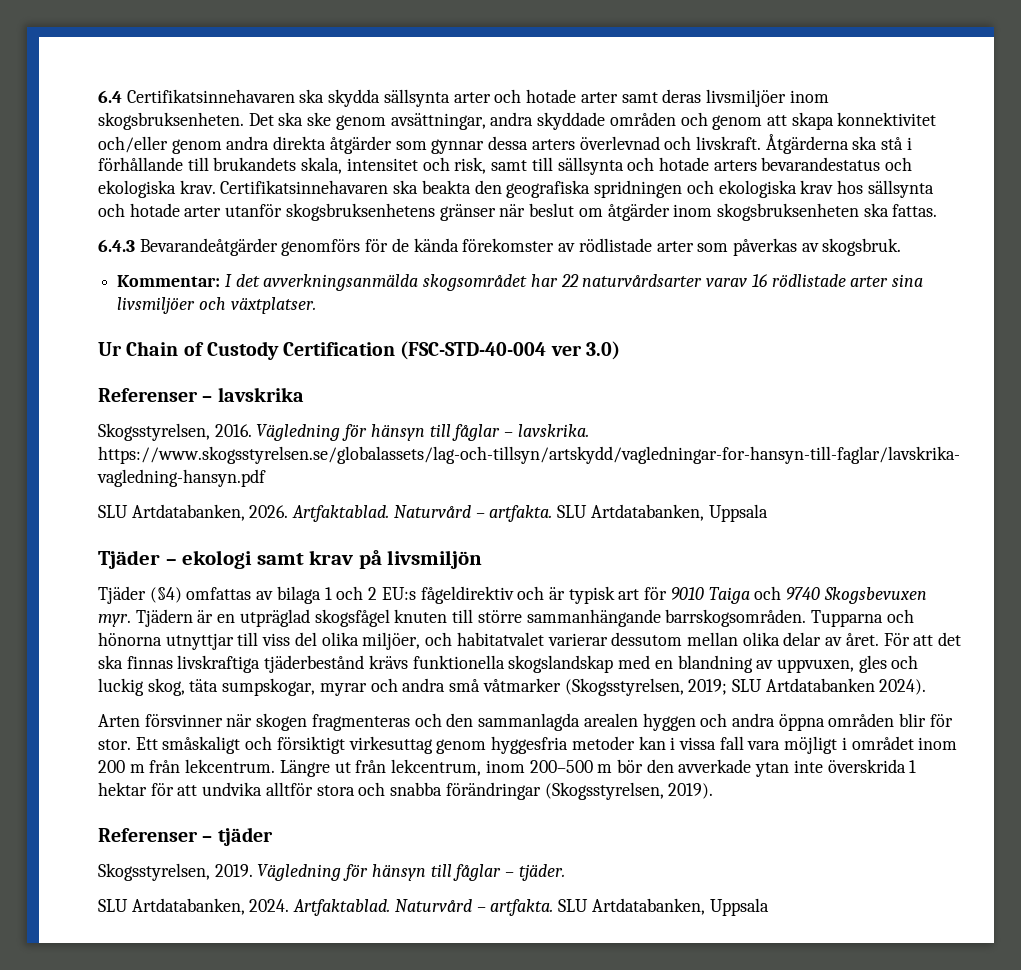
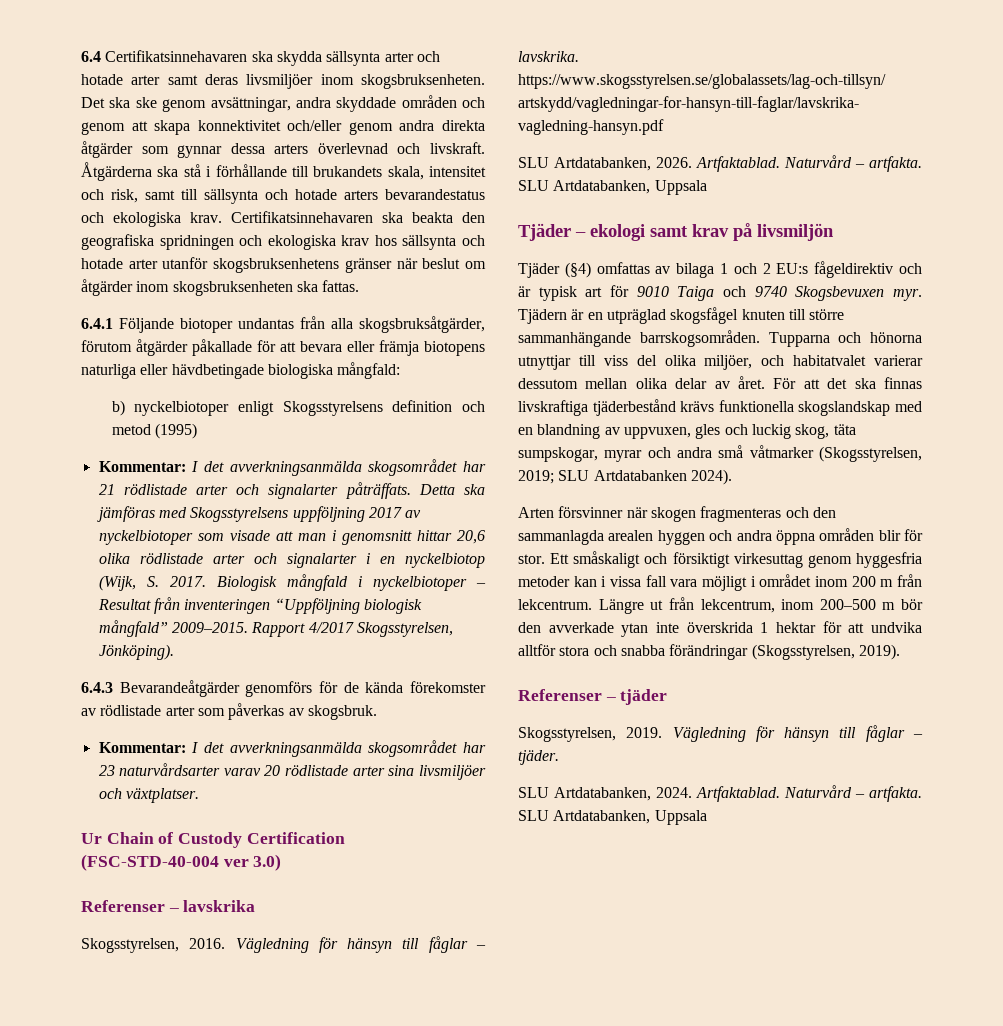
+ 6.4.1 Följande biotoper undantas från alla skogsbruksåtgärder, förutom åtgärder påkallade för att bevara eller främja biotopens naturliga eller hävdbetingade biologiska mångfald:
+ b) nyckelbiotoper enligt Skogsstyrelsens definition och metod (1995)
+ Kommentar: I det avverkningsanmälda skogsområdet har 21 rödlistade arter och signalarter påträffats. Detta ska jämföras med Skogsstyrelsens uppföljning 2017 av nyckelbiotoper som visade att man i genomsnitt hittar 20,6 olika rödlistade arter och signalarter i en nyckelbiotop (Wijk, S. 2017. Biologisk mångfald i nyckelbiotoper – Resultat från inventeringen “Uppföljning biologisk mångfald” 2009–2015. Rapport 4/2017 Skogsstyrelsen, Jönköping).
- Kommentar: I det avverkningsanmälda skogsområdet har 22 naturvårdsarter varav 16 rödlistade arter sina livsmiljöer och växtplatser.
+ Kommentar: I det avverkningsanmälda skogsområdet har 23 naturvårdsarter varav 20 rödlistade arter sina livsmiljöer och växtplatser.

